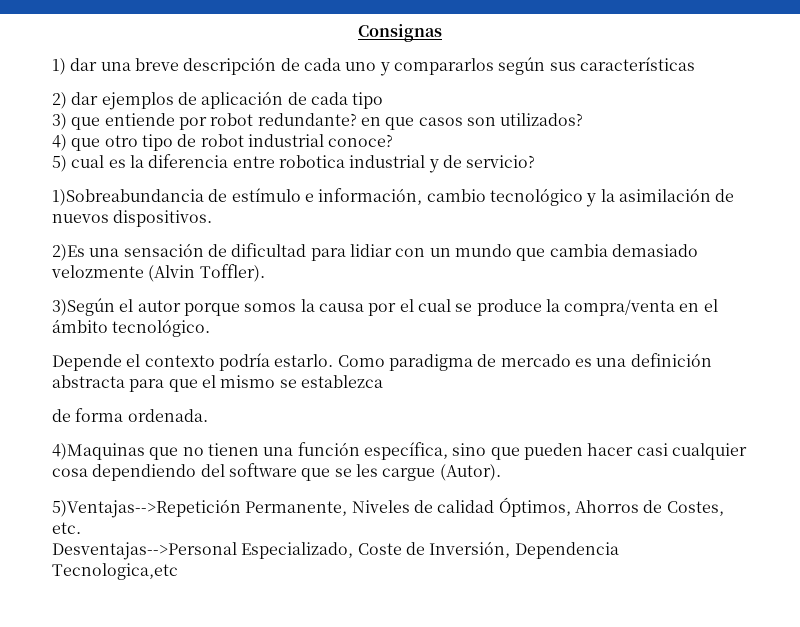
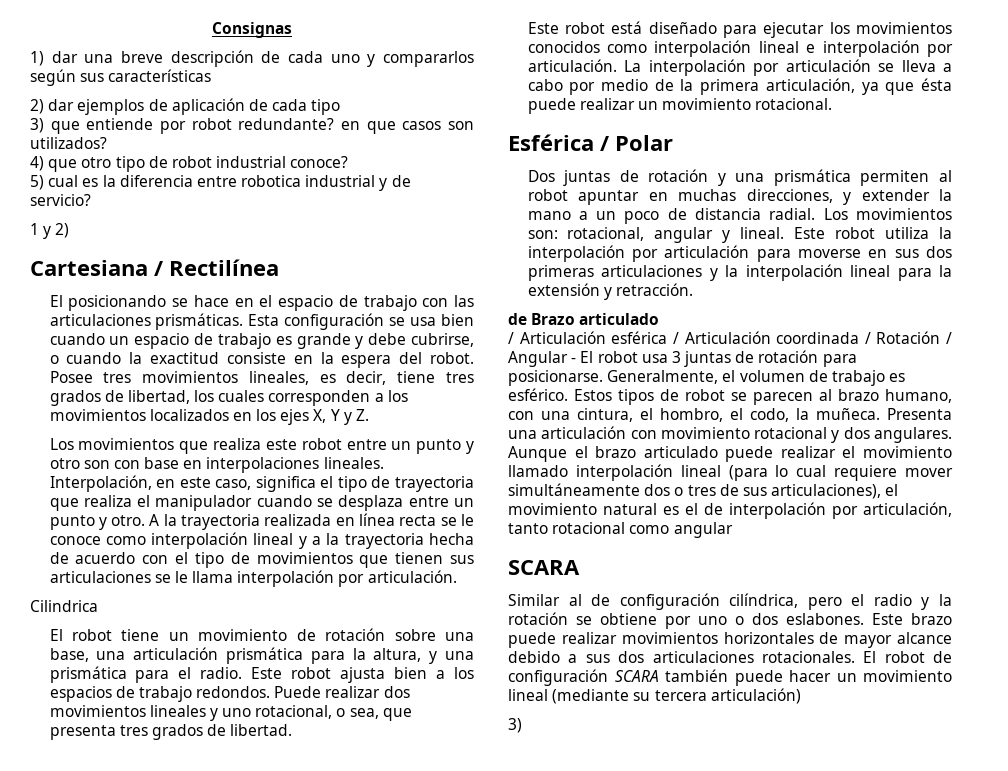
- 1)Sobreabundancia de estímulo e información, cambio tecnológico y la asimilación de nuevos dispositivos.
- 2)Es una sensación de dificultad para lidiar con un mundo que cambia demasiado velozmente (Alvin Toffler).
- 3)Según el autor porque somos la causa por el cual se produce la compra/venta en el ámbito tecnológico.
- Depende el contexto podría estarlo. Como paradigma de mercado es una definición abstracta para que el mismo se establezca
- de forma ordenada.
- 4)Maquinas que no tienen una función específica, sino que pueden hacer casi cualquier cosa dependiendo del software que se les cargue (Autor).
- 5)Ventajas-->Repetición Permanente, Niveles de calidad Óptimos, Ahorros de Costes, etc.
- Desventajas-->Personal Especializado, Coste de Inversión, Dependencia Tecnologica,etc
+ 1 y 2)
+ Cartesiana / Rectilínea
+ El posicionando se hace en el espacio de trabajo con las articulaciones prismáticas. Esta configuración se usa bien cuando un espacio de trabajo es grande y debe cubrirse, o cuando la exactitud consiste en la espera del robot. Posee tres movimientos lineales, es decir, tiene tres grados de libertad, los cuales corresponden a los movimientos localizados en los ejes X, Y y Z.
+ Los movimientos que realiza este robot entre un punto y otro son con base en interpolaciones lineales. Interpolación, en este caso, significa el tipo de trayectoria que realiza el manipulador cuando se desplaza entre un punto y otro. A la trayectoria realizada en línea recta se le conoce como interpolación lineal y a la trayectoria hecha de acuerdo con el tipo de movimientos que tienen sus articulaciones se le llama interpolación por articulación.
+ Cilindrica
+ El robot tiene un movimiento de rotación sobre una base, una articulación prismática para la altura, y una prismática para el radio. Este robot ajusta bien a los espacios de trabajo redondos. Puede realizar dos movimientos lineales y uno rotacional, o sea, que presenta tres grados de libertad.
+ Este robot está diseñado para ejecutar los movimientos conocidos como interpolación lineal e interpolación por articulación. La interpolación por articulación se lleva a cabo por medio de la primera articulación, ya que ésta puede realizar un movimiento rotacional.
+ Esférica / Polar
+ Dos juntas de rotación y una prismática permiten al robot apuntar en muchas direcciones, y extender la mano a un poco de distancia radial. Los movimientos son: rotacional, angular y lineal. Este robot utiliza la interpolación por articulación para moverse en sus dos primeras articulaciones y la interpolación lineal para la extensión y retracción.
+ de Brazo articulado
+ / Articulación esférica / Articulación coordinada / Rotación / Angular - El robot usa 3 juntas de rotación para posicionarse. Generalmente, el volumen de trabajo es esférico. Estos tipos de robot se parecen al brazo humano, con una cintura, el hombro, el codo, la muñeca. Presenta una articulación con movimiento rotacional y dos angulares. Aunque el brazo articulado puede realizar el movimiento llamado interpolación lineal (para lo cual requiere mover simultáneamente dos o tres de sus articulaciones), el movimiento natural es el de interpolación por articulación, tanto rotacional como angular
+ SCARA
+ Similar al de configuración cilíndrica, pero el radio y la rotación se obtiene por uno o dos eslabones. Este brazo puede realizar movimientos horizontales de mayor alcance debido a sus dos articulaciones rotacionales. El robot de configuración SCARA también puede hacer un movimiento lineal (mediante su tercera articulación)
+ 3)

